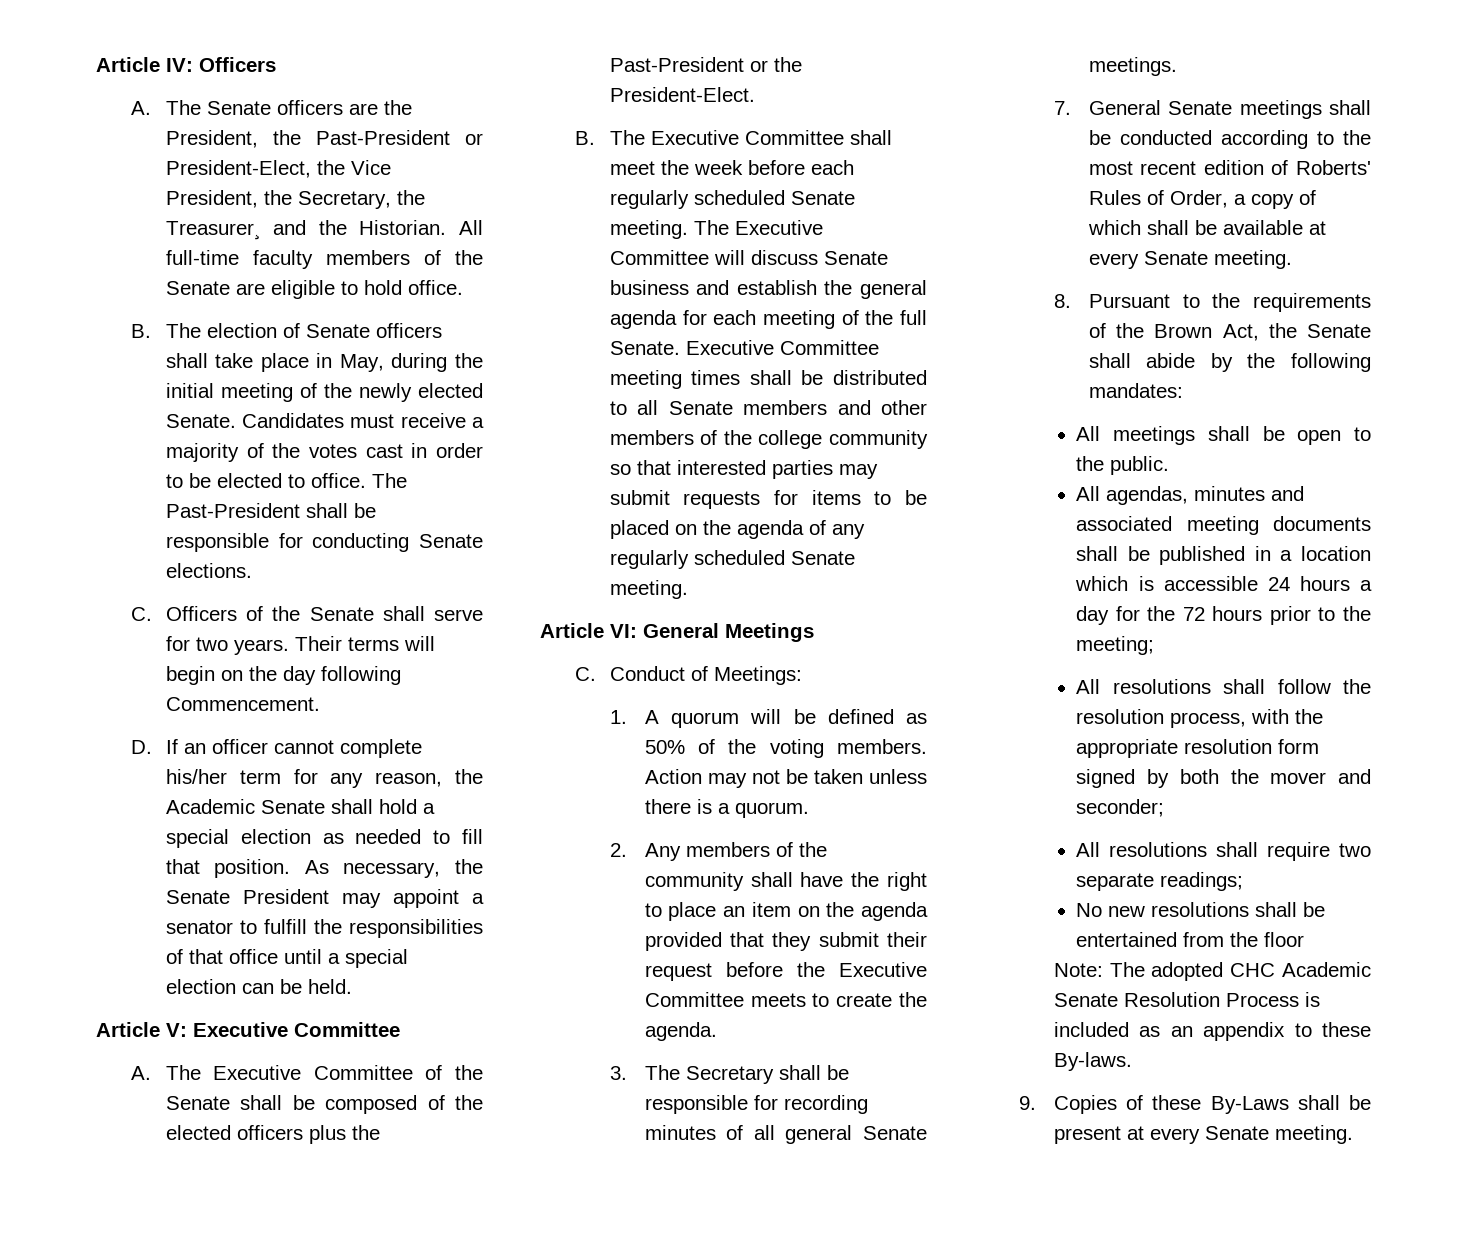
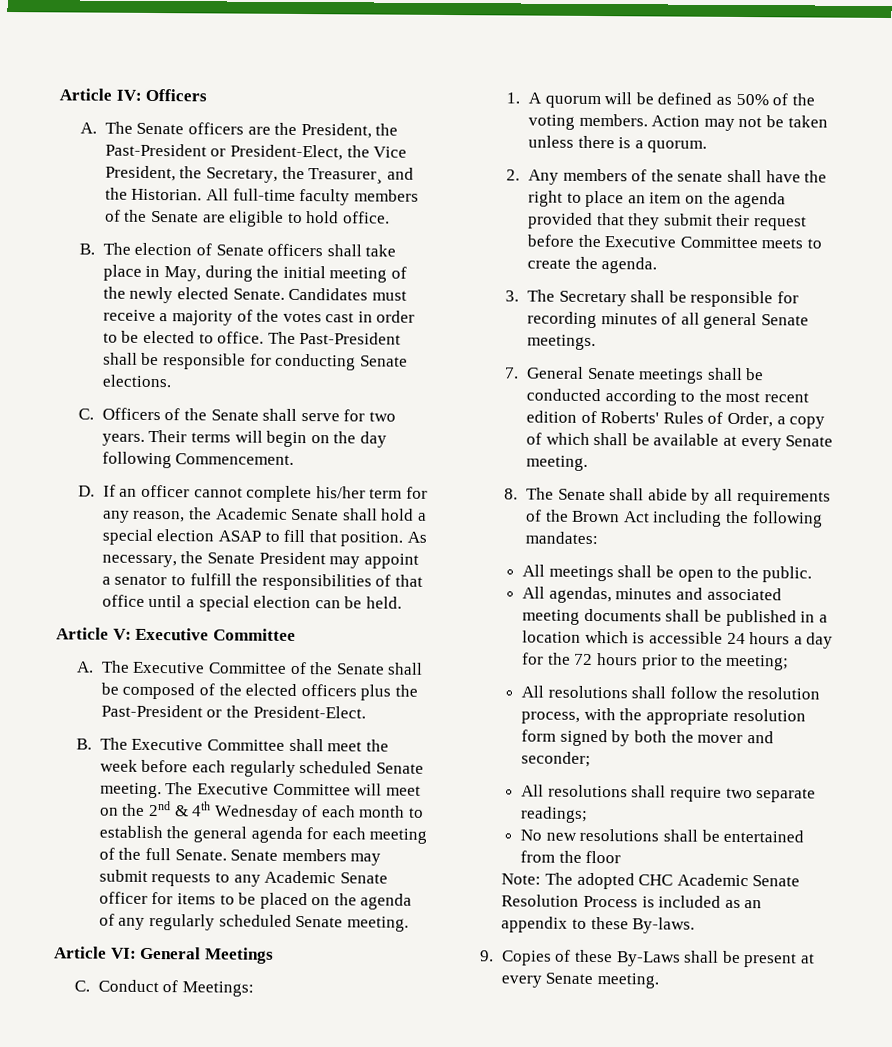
- D. If an officer cannot complete his/her term for any reason, the Academic Senate shall hold a special election as needed to fill that position.
+ D. If an officer cannot complete his/her term for any reason, the Academic Senate shall hold a special election ASAP to fill that position.
- The Executive Committee will discuss Senate business and establish the general agenda for each meeting of the full Senate.
+ The Executive Committee will meet on the 2nd & 4th Wednesday of each month to establish the general agenda for each meeting of the full Senate.
- Executive Committee meeting times shall be distributed to all Senate members and other members of the college community so that interested parties may submit requests for items to be placed on the agenda of any regularly scheduled Senate meeting.
+ Senate members may submit requests to any Academic Senate officer for items to be placed on the agenda of any regularly scheduled Senate meeting.
- 2. Any members of the community shall have the right to place an item on the agenda provided that they submit their request before the Executive Committee meets to create the agenda.
+ 2. Any members of the senate shall have the right to place an item on the agenda provided that they submit their request before the Executive Committee meets to create the agenda.
- 8. Pursuant to the requirements of the Brown Act, the Senate shall abide by the following mandates:
+ 8. The Senate shall abide by all requirements of the Brown Act including the following mandates:

